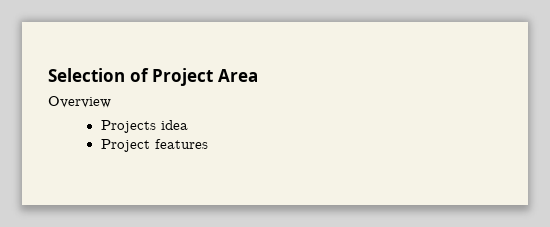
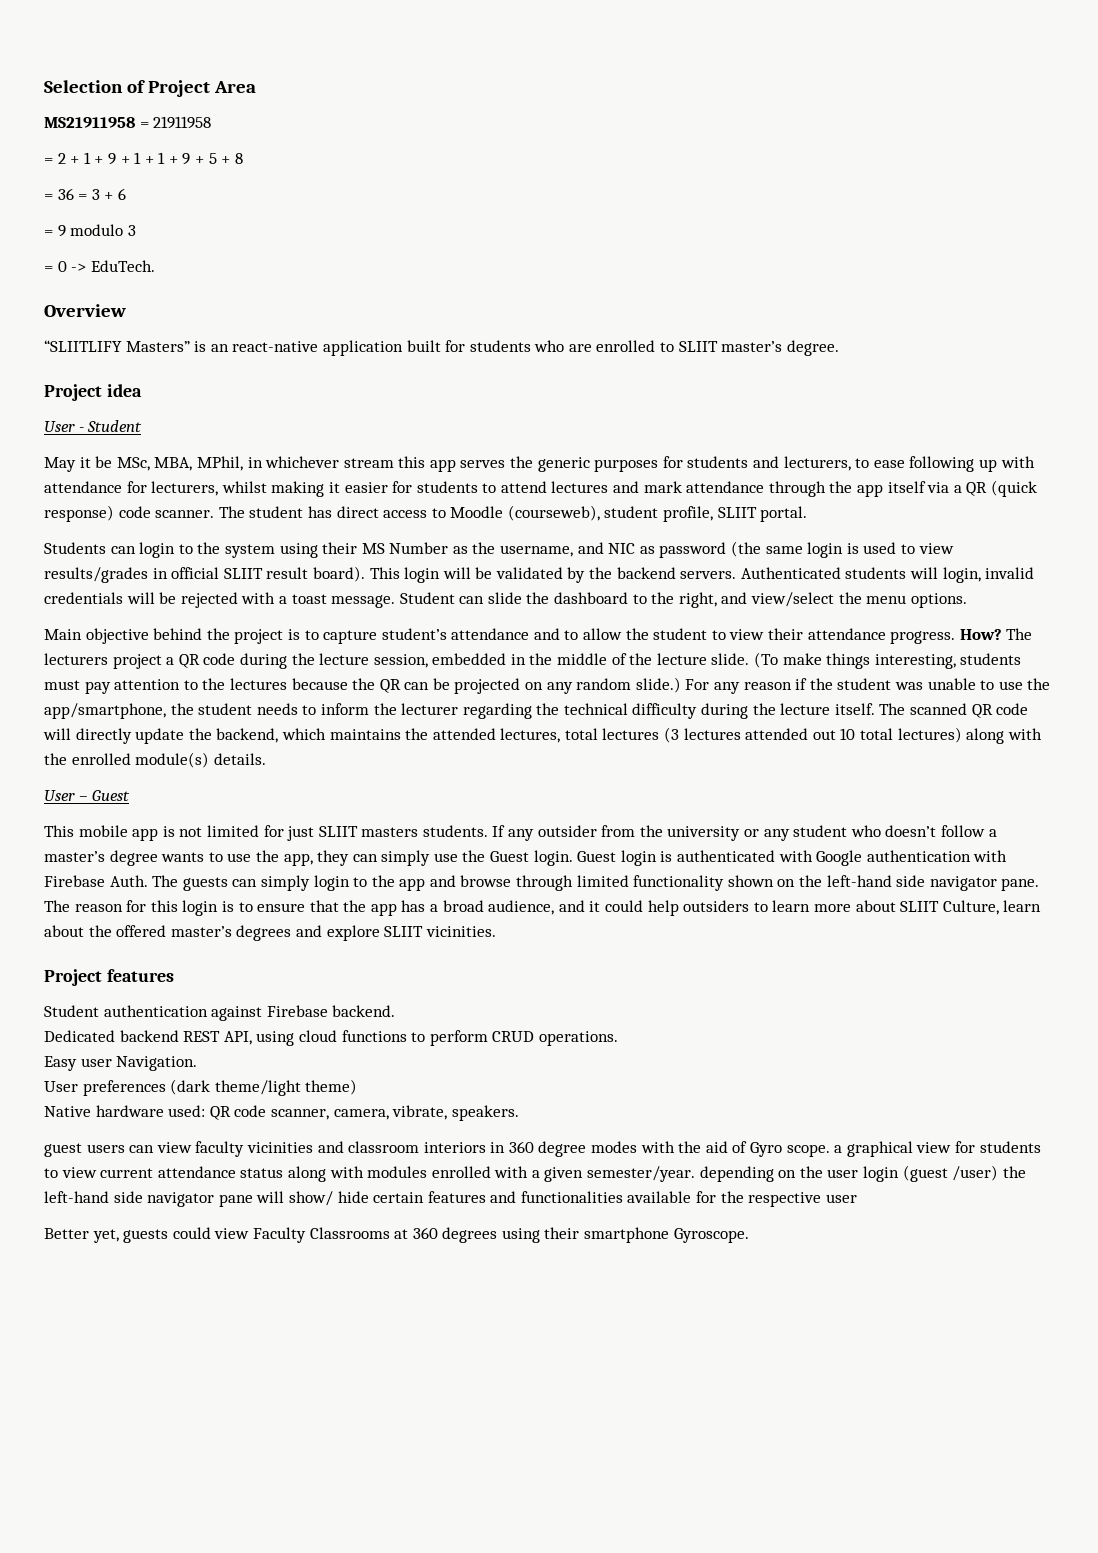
+ MS21911958 = 21911958
+ = 2 + 1 + 9 + 1 + 1 + 9 + 5 + 8
+ = 36 = 3 + 6
+ = 9 modulo 3
+ = 0 -> EduTech.
  Overview
- Projects idea
+ “SLIITLIFY Masters” is an react-native application built for students who are enrolled to SLIIT master’s degree.
+ Project idea
+ User - Student
+ May it be MSc, MBA, MPhil, in whichever stream this app serves the generic purposes for students and lecturers, to ease following up with attendance for lecturers, whilst making it easier for students to attend lectures and mark attendance through the app itself via a QR (quick response) code scanner. The student has direct access to Moodle (courseweb), student profile, SLIIT portal.
+ Students can login to the system using their MS Number as the username, and NIC as password (the same login is used to view results/grades in official SLIIT result board). This login will be validated by the backend servers. Authenticated students will login, invalid credentials will be rejected with a toast message. Student can slide the dashboard to the right, and view/select the menu options.
+ Main objective behind the project is to capture student’s attendance and to allow the student to view their attendance progress. How? The lecturers project a QR code during the lecture session, embedded in the middle of the lecture slide. (To make things interesting, students must pay attention to the lectures because the QR can be projected on any random slide.) For any reason if the student was unable to use the app/smartphone, the student needs to inform the lecturer regarding the technical difficulty during the lecture itself. The scanned QR code will directly update the backend, which maintains the attended lectures, total lectures (3 lectures attended out 10 total lectures) along with the enrolled module(s) details.
+ User – Guest
+ This mobile app is not limited for just SLIIT masters students. If any outsider from the university or any student who doesn’t follow a master’s degree wants to use the app, they can simply use the Guest login. Guest login is authenticated with Google authentication with Firebase Auth. The guests can simply login to the app and browse through limited functionality shown on the left-hand side navigator pane. The reason for this login is to ensure that the app has a broad audience, and it could help outsiders to learn more about SLIIT Culture, learn about the offered master’s degrees and explore SLIIT vicinities.
  Project features
+ Student authentication against Firebase backend.
+ Dedicated backend REST API, using cloud functions to perform CRUD operations.
+ Easy user Navigation.
+ User preferences (dark theme/light theme)
+ Native hardware used: QR code scanner, camera, vibrate, speakers.
+ guest users can view faculty vicinities and classroom interiors in 360 degree modes with the aid of Gyro scope. a graphical view for students to view current attendance status along with modules enrolled with a given semester/year. depending on the user login (guest /user) the left-hand side navigator pane will show/ hide certain features and functionalities available for the respective user
+ Better yet, guests could view Faculty Classrooms at 360 degrees using their smartphone Gyroscope.

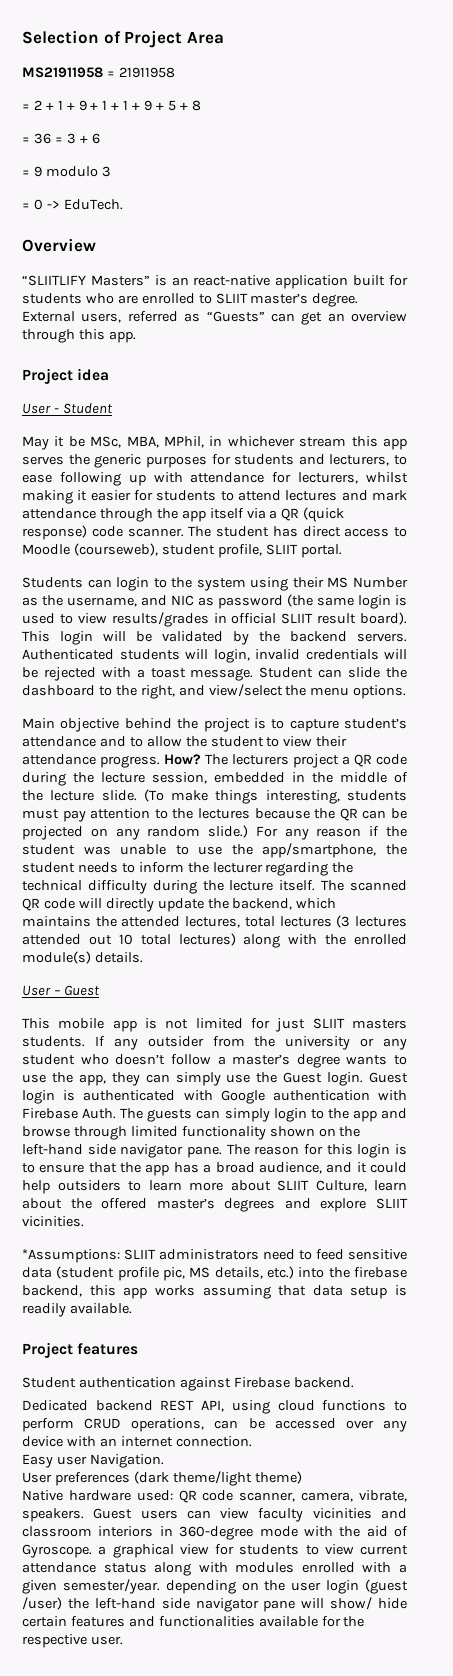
+ External users, referred as “Guests” can get an overview through this app.
+ *Assumptions: SLIIT administrators need to feed sensitive data (student profile pic, MS details, etc.) into the firebase backend, this app works assuming that data setup is readily available.
- Dedicated backend REST API, using cloud functions to perform CRUD operations.
+ Dedicated backend REST API, using cloud functions to perform CRUD operations, can be accessed over any device with an internet connection.
- QR code scanner, camera, vibrate, speakers.
- guest users can view faculty vicinities and classroom interiors in 360 degree modes with the aid of Gyro scope. a graphical view for students to view current attendance status along with modules enrolled with a given semester/year. depending on the user login (guest /user) the left-hand side navigator pane will show/ hide certain features and functionalities available for the respective user
- Better yet, guests could view Faculty Classrooms at 360 degrees using their smartphone Gyroscope.
+ QR code scanner, camera, vibrate, speakers. Guest users can view faculty vicinities and classroom interiors in 360-degree mode with the aid of Gyroscope. a graphical view for students to view current attendance status along with modules enrolled with a given semester/year. depending on the user login (guest /user) the left-hand side navigator pane will show/ hide certain features and functionalities available for the respective user.

